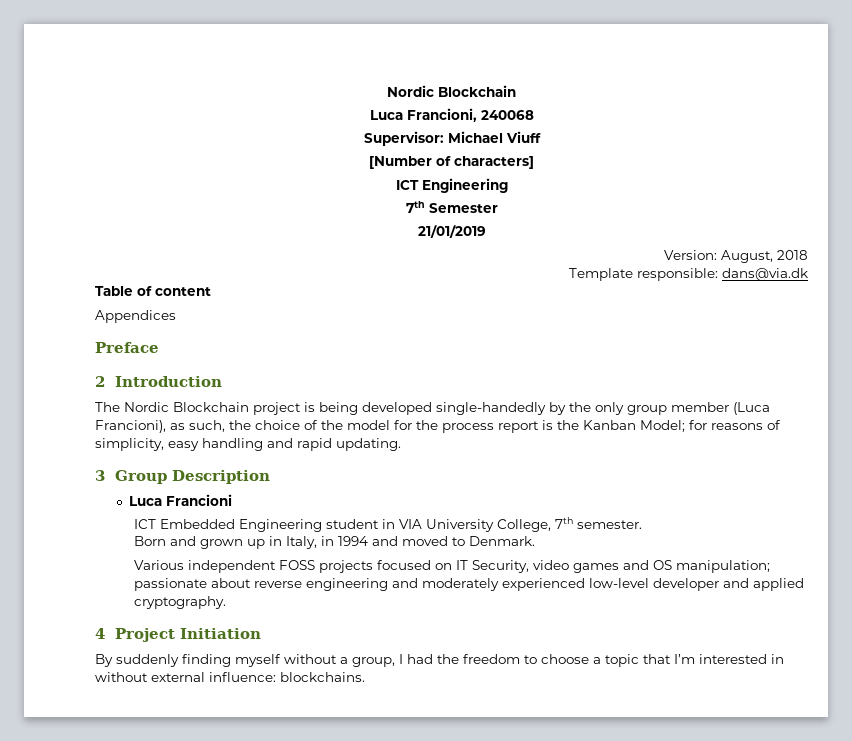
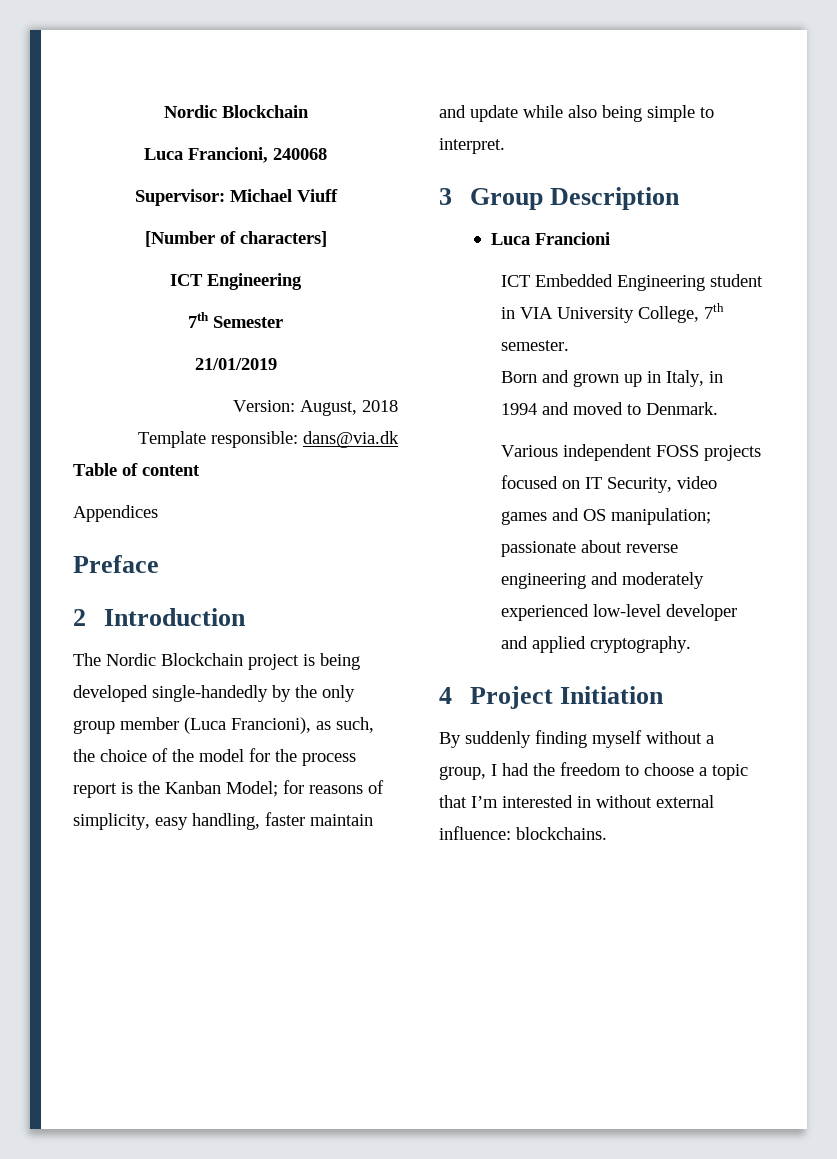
- The Nordic Blockchain project is being developed single-handedly by the only group member (Luca Francioni), as such, the choice of the model for the process report is the Kanban Model; for reasons of simplicity, easy handling and rapid updating.
+ The Nordic Blockchain project is being developed single-handedly by the only group member (Luca Francioni), as such, the choice of the model for the process report is the Kanban Model; for reasons of simplicity, easy handling, faster maintain and update while also being simple to interpret.

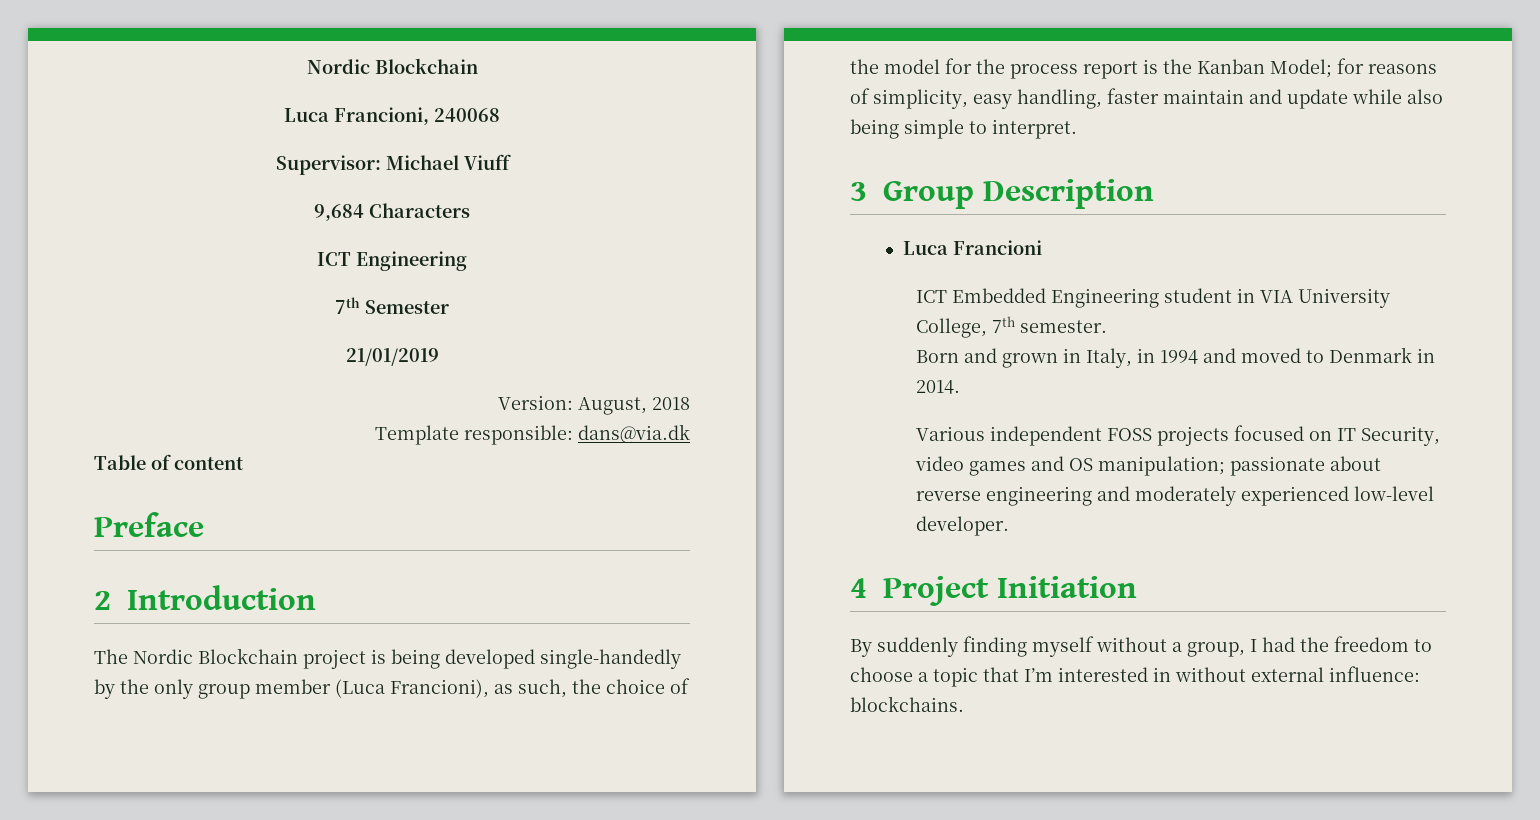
- [Number of characters]
+ 9,684 Characters
- Appendices
- Born and grown up in Italy, in 1994 and moved to Denmark.
+ Born and grown in Italy, in 1994 and moved to Denmark in 2014.
- Various independent FOSS projects focused on IT Security, video games and OS manipulation; passionate about reverse engineering and moderately experienced low-level developer and applied cryptography.
+ Various independent FOSS projects focused on IT Security, video games and OS manipulation; passionate about reverse engineering and moderately experienced low-level developer.

